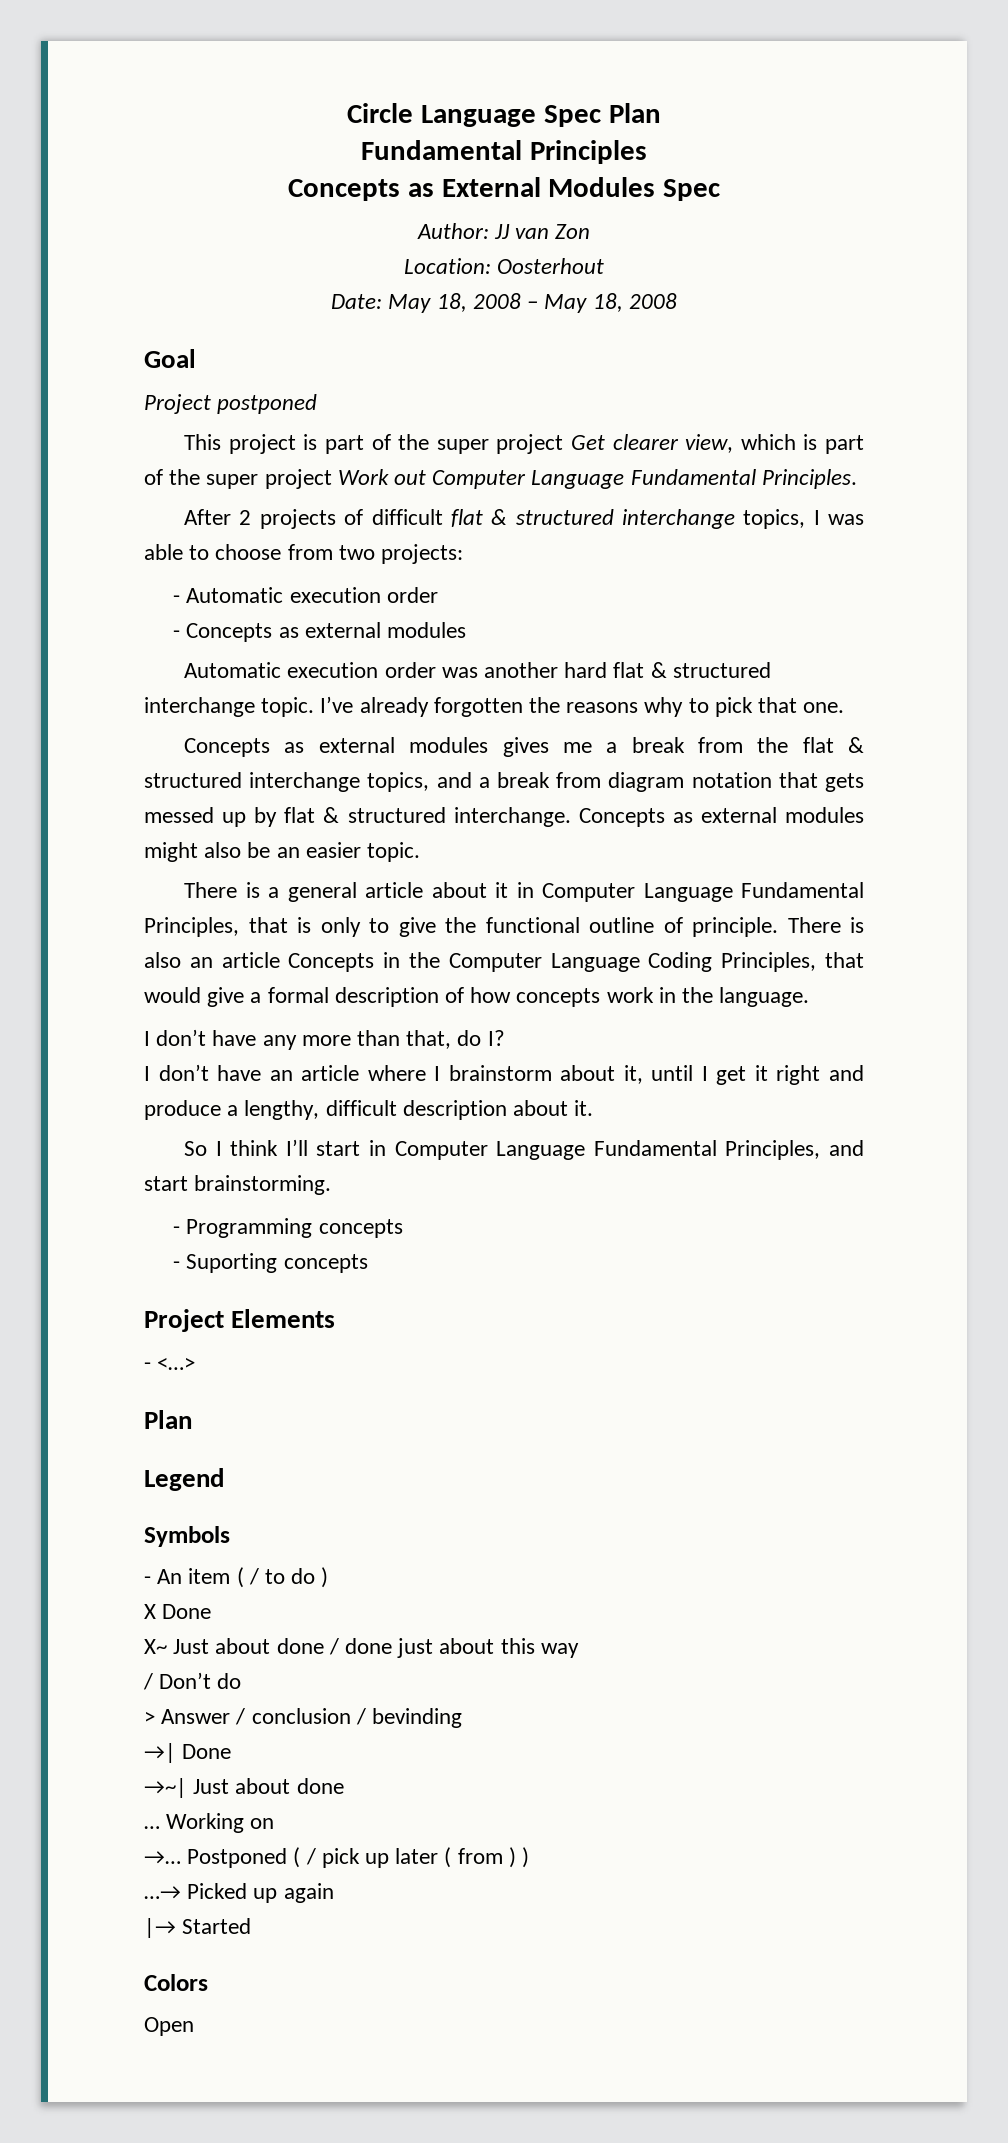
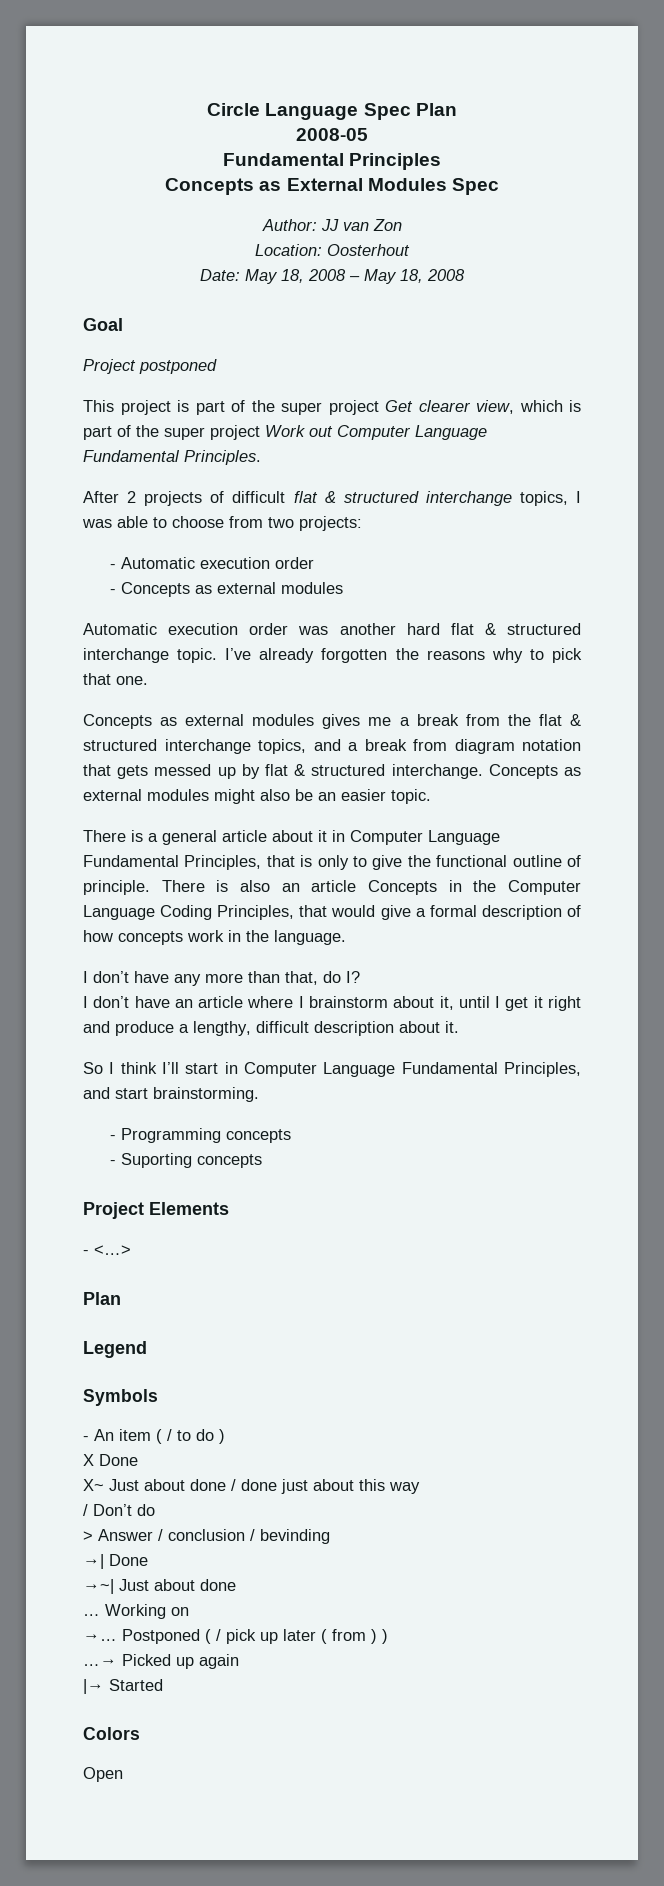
+ 2008-05

